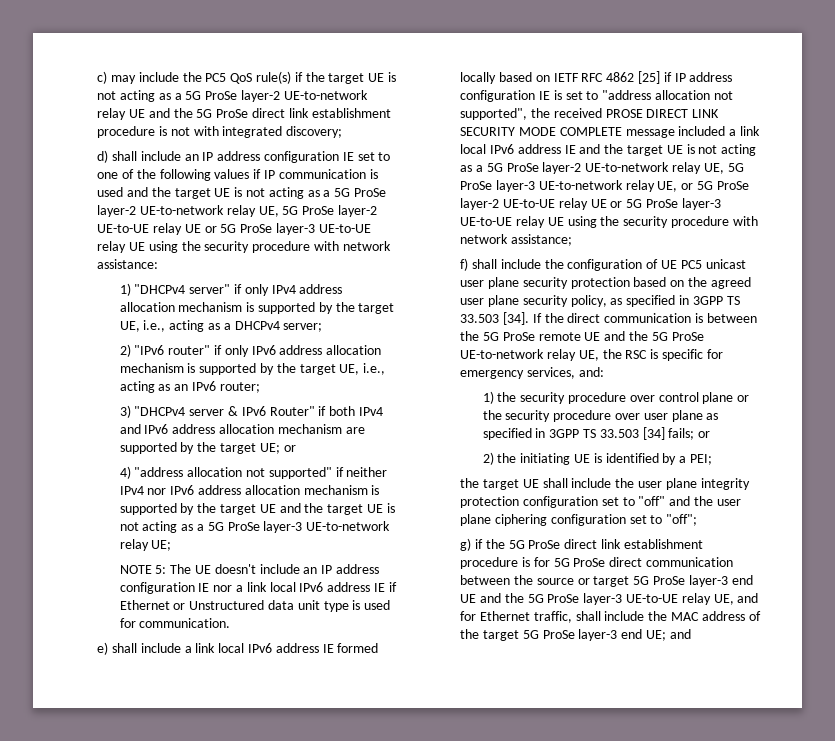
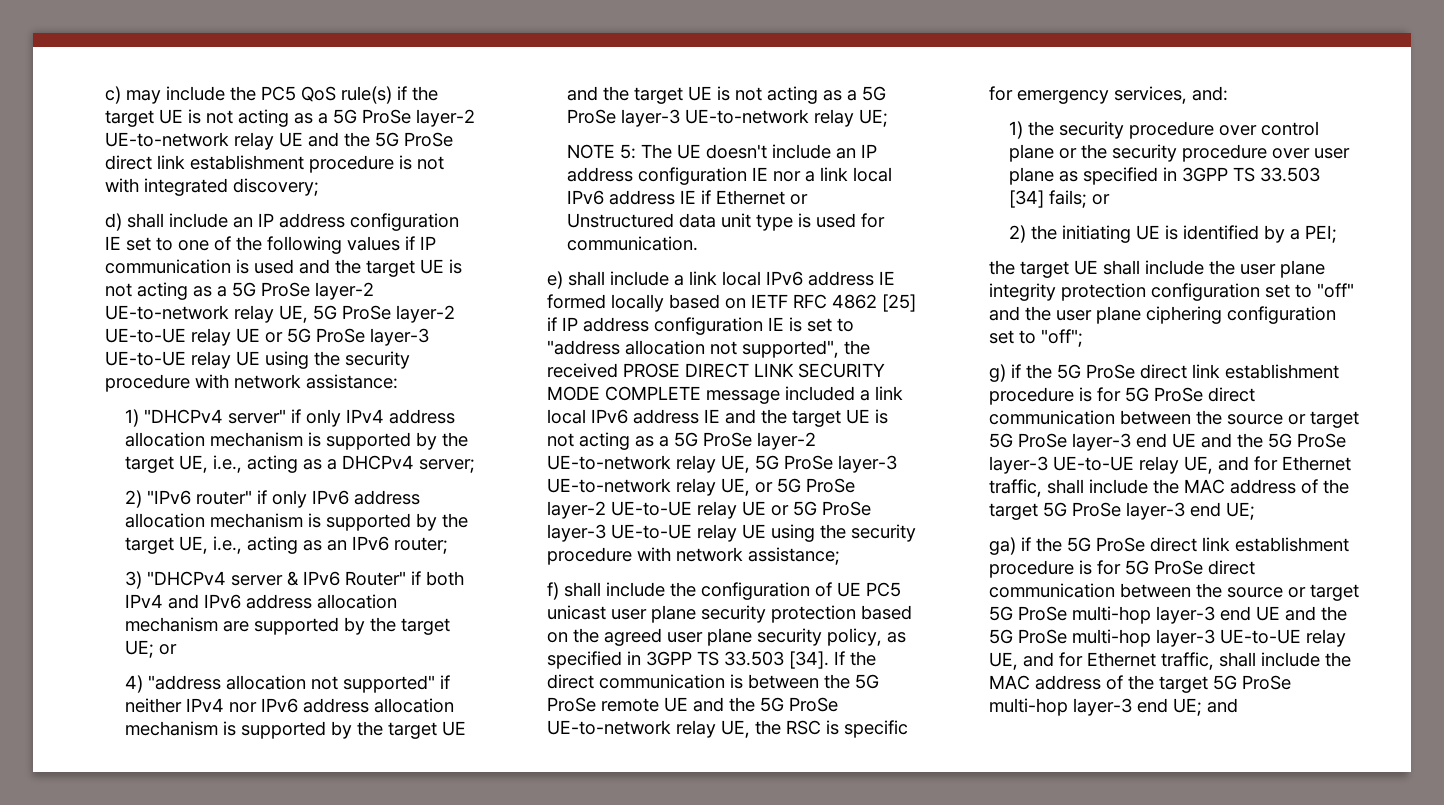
- g) if the 5G ProSe direct link establishment procedure is for 5G ProSe direct communication between the source or target 5G ProSe layer-3 end UE and the 5G ProSe layer-3 UE-to-UE relay UE, and for Ethernet traffic, shall include the MAC address of the target 5G ProSe layer-3 end UE; and
+ g) if the 5G ProSe direct link establishment procedure is for 5G ProSe direct communication between the source or target 5G ProSe layer-3 end UE and the 5G ProSe layer-3 UE-to-UE relay UE, and for Ethernet traffic, shall include the MAC address of the target 5G ProSe layer-3 end UE;
+ ga) if the 5G ProSe direct link establishment procedure is for 5G ProSe direct communication between the source or target 5G ProSe multi-hop layer-3 end UE and the 5G ProSe multi-hop layer-3 UE-to-UE relay UE, and for Ethernet traffic, shall include the MAC address of the target 5G ProSe multi-hop layer-3 end UE; and

